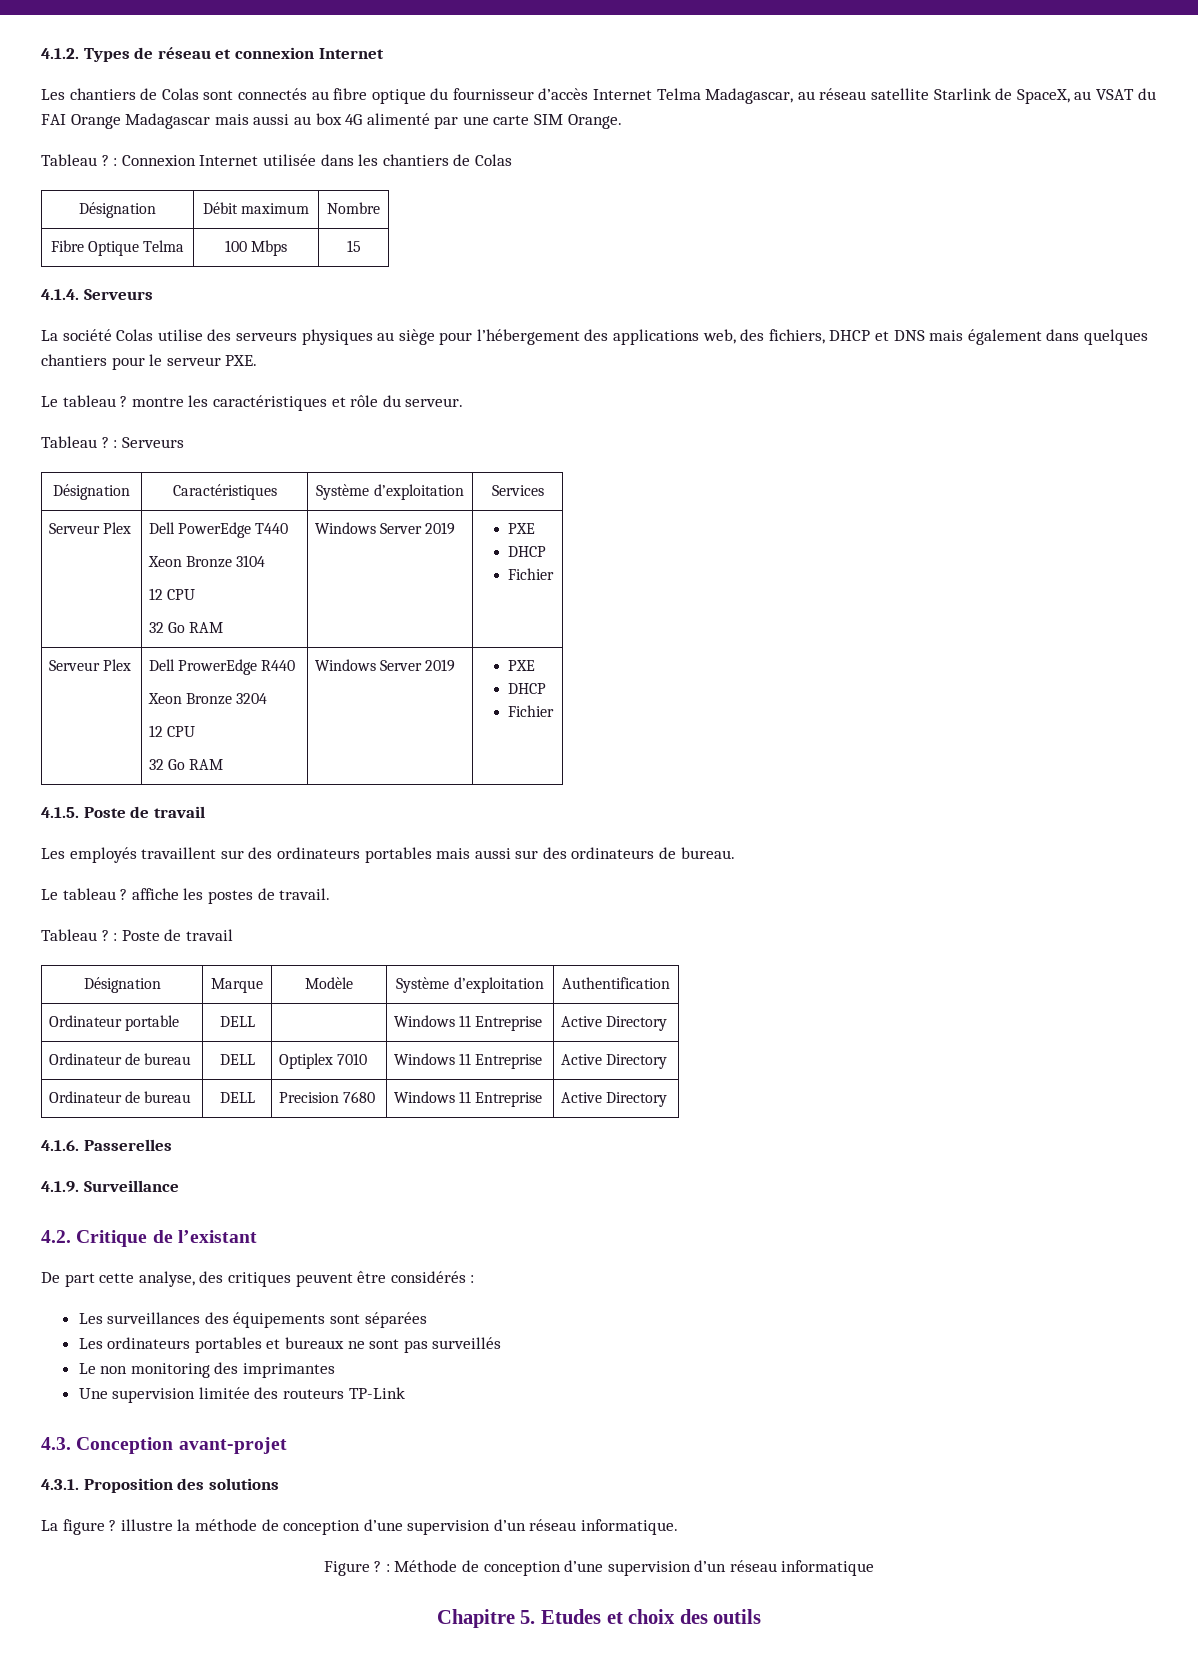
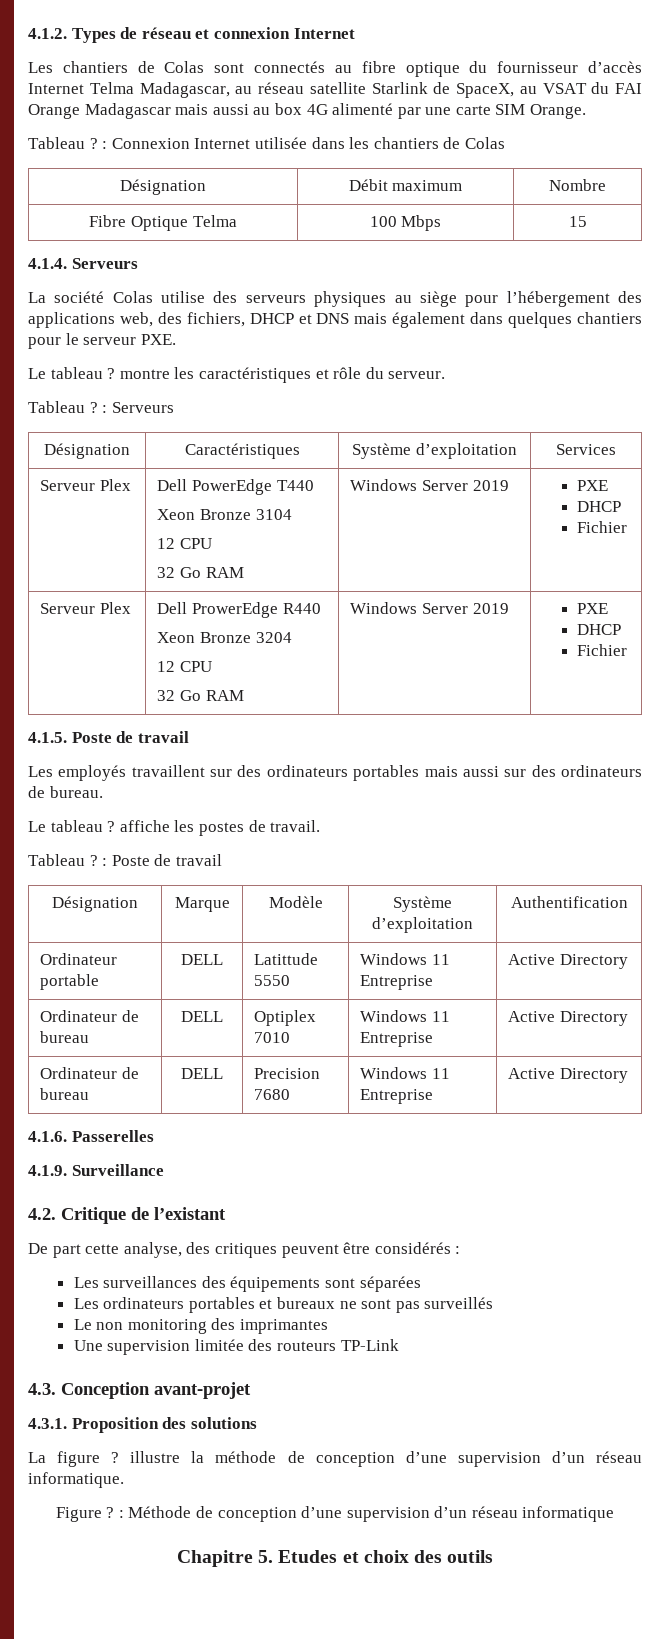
- Ordinateur portable | DELL | | Windows 11 Entreprise | Active Directory
+ Ordinateur portable | DELL | Latittude 5550 | Windows 11 Entreprise | Active Directory

